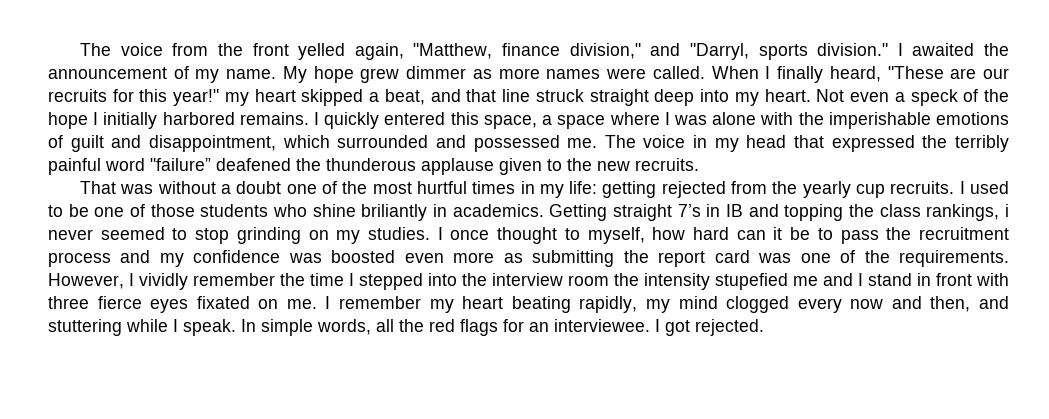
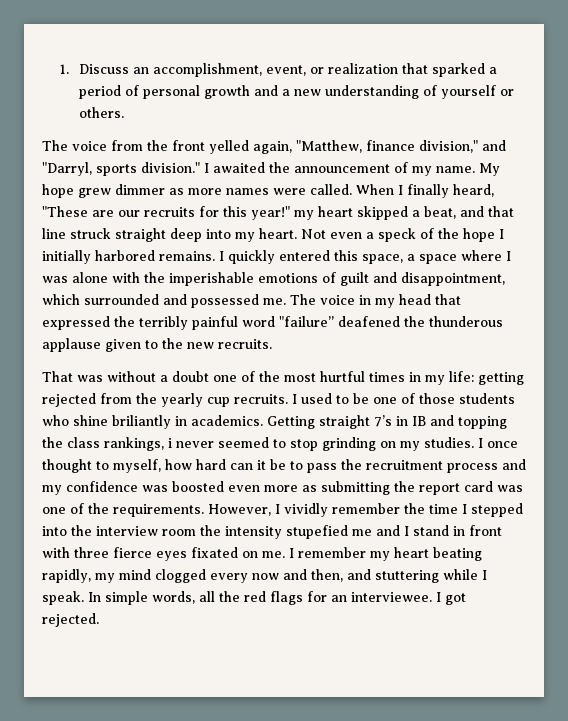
+ 1. Discuss an accomplishment, event, or realization that sparked a period of personal growth and a new understanding of yourself or others.

